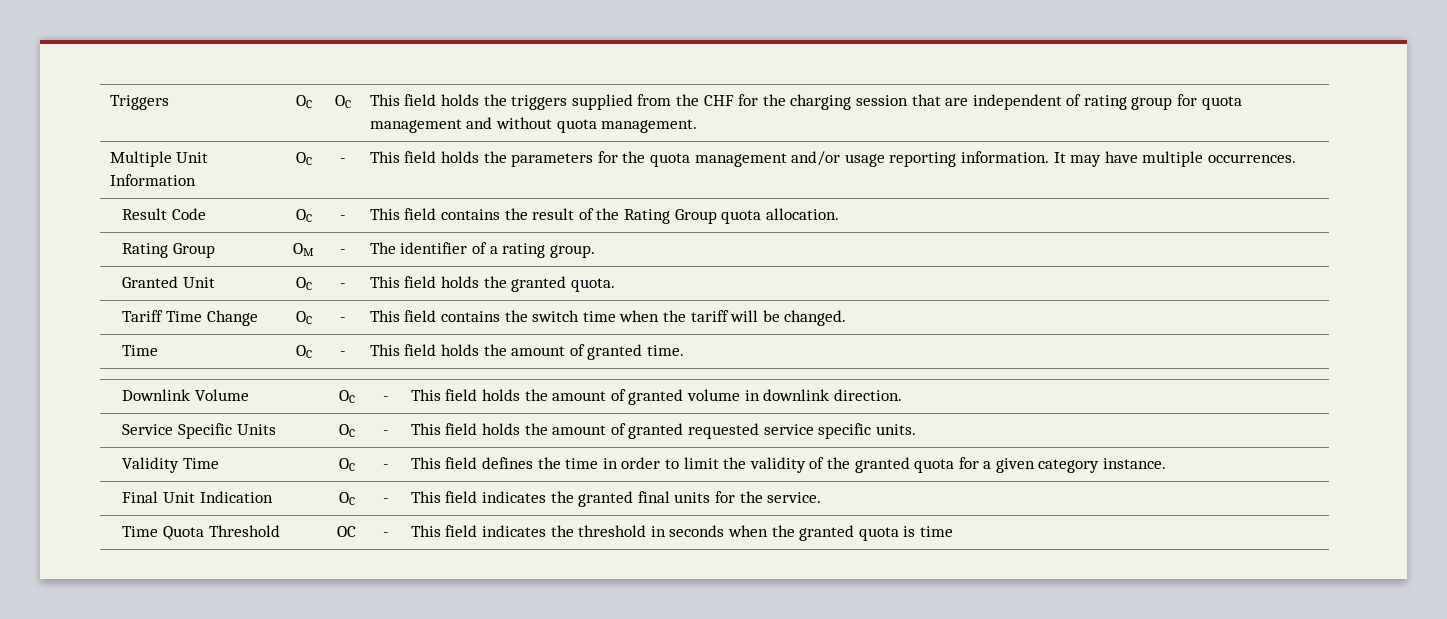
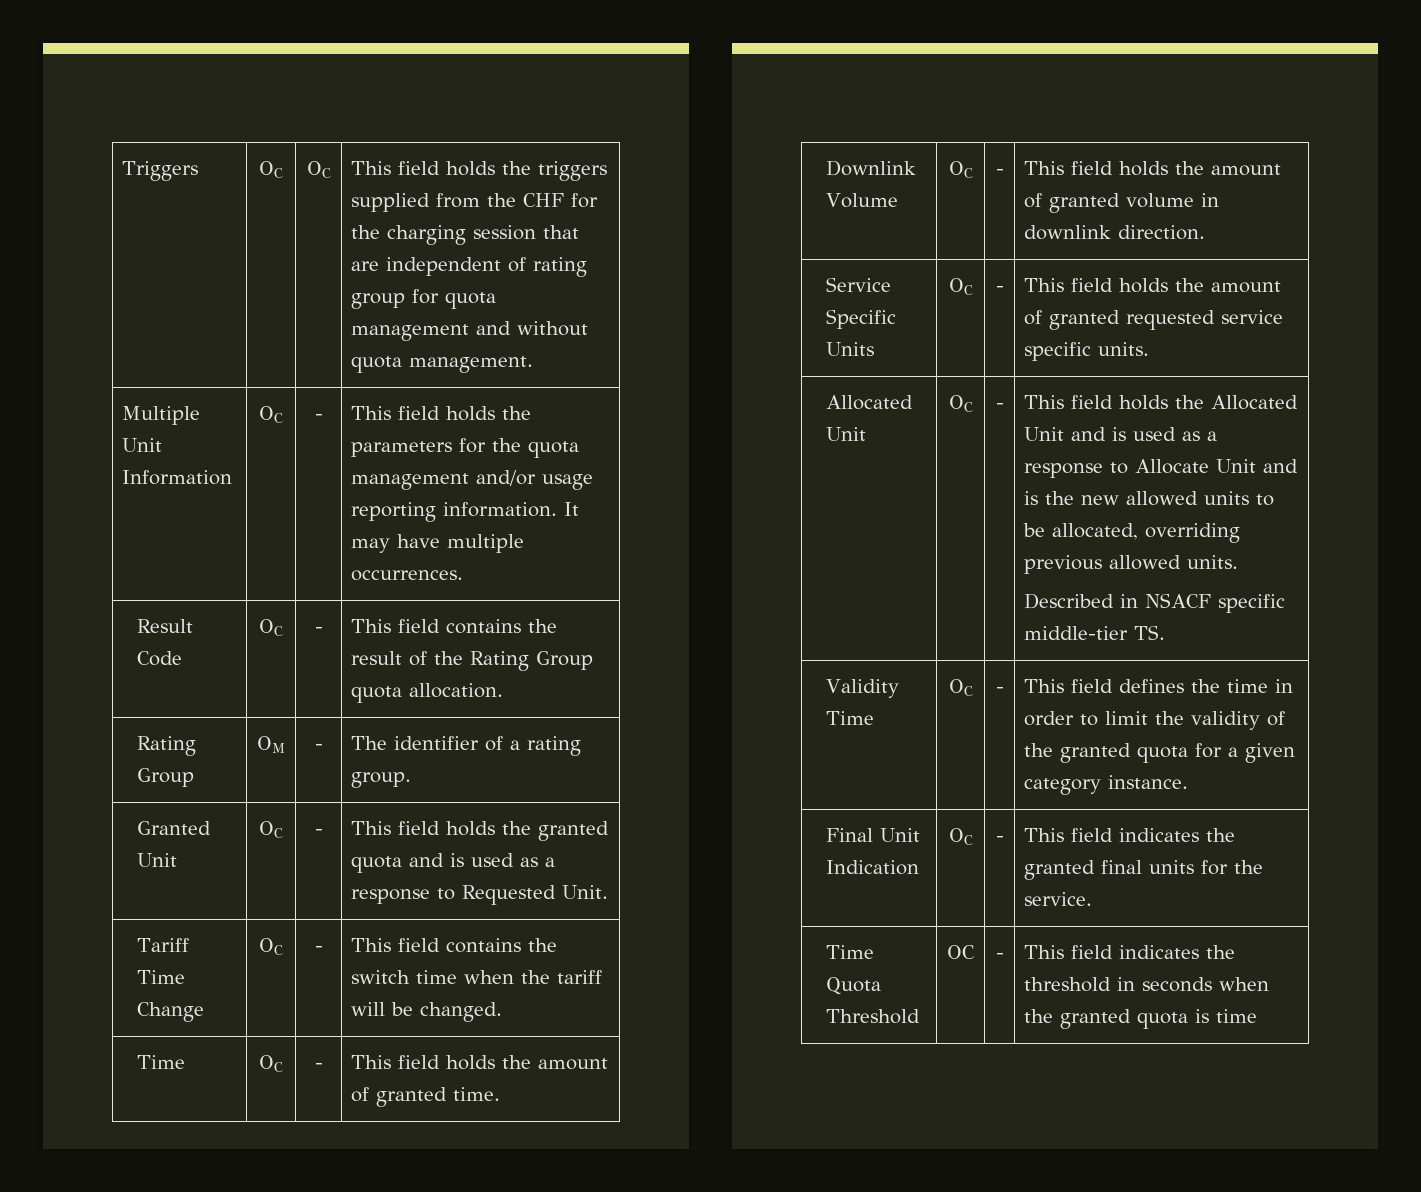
- Granted Unit | OC | - | This field holds the granted quota.
+ Granted Unit | OC | - | This field holds the granted quota and is used as a response to Requested Unit.
+ Allocated Unit | OC | - | This field holds the Allocated Unit and is used as a response to Allocate Unit and is the new allowed units to be allocated, overriding previous allowed units.
+ Described in NSACF specific middle-tier TS.

